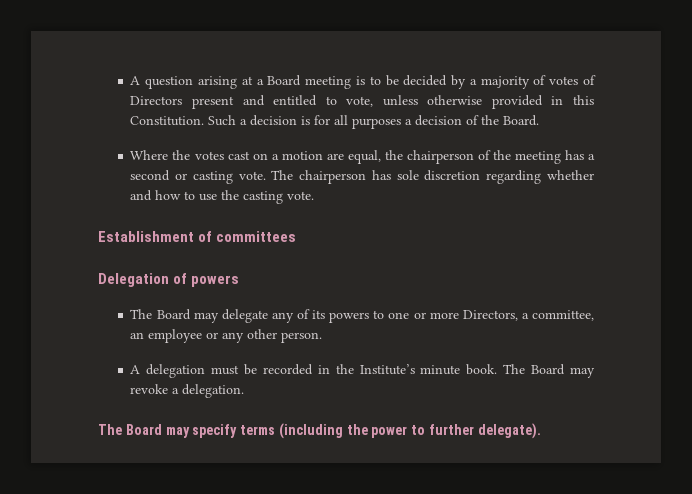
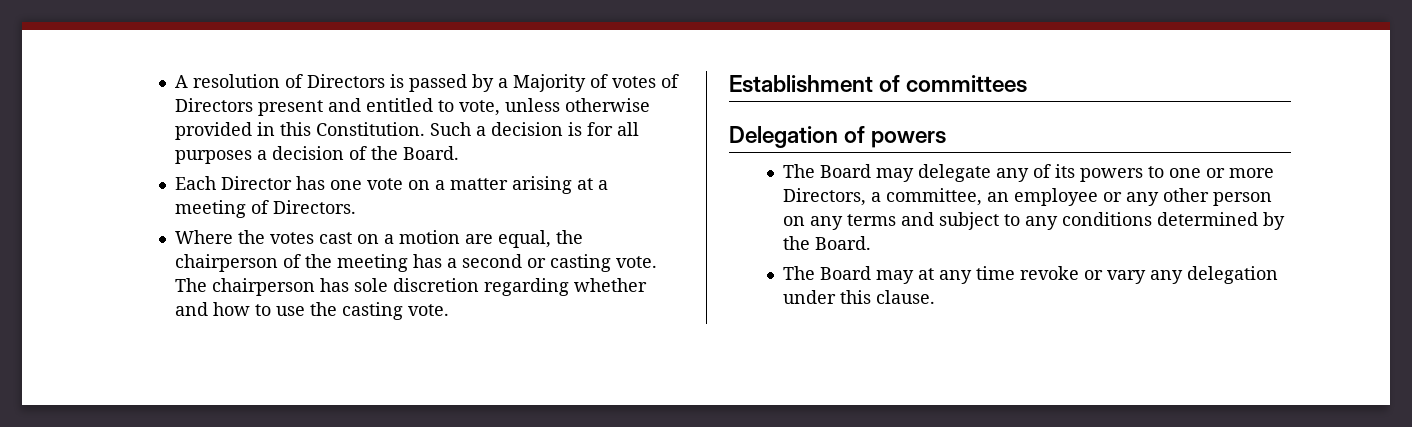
- A question arising at a Board meeting is to be decided by a majority of votes of Directors present and entitled to vote, unless otherwise provided in this Constitution.
+ A resolution of Directors is passed by a Majority of votes of Directors present and entitled to vote, unless otherwise provided in this Constitution.
+ Each Director has one vote on a matter arising at a meeting of Directors.
- The Board may delegate any of its powers to one or more Directors, a committee, an employee or any other person.
- A delegation must be recorded in the Institute’s minute book. The Board may revoke a delegation.
- The Board may specify terms (including the power to further delegate).
+ The Board may delegate any of its powers to one or more Directors, a committee, an employee or any other person on any terms and subject to any conditions determined by the Board.
+ The Board may at any time revoke or vary any delegation under this clause.

